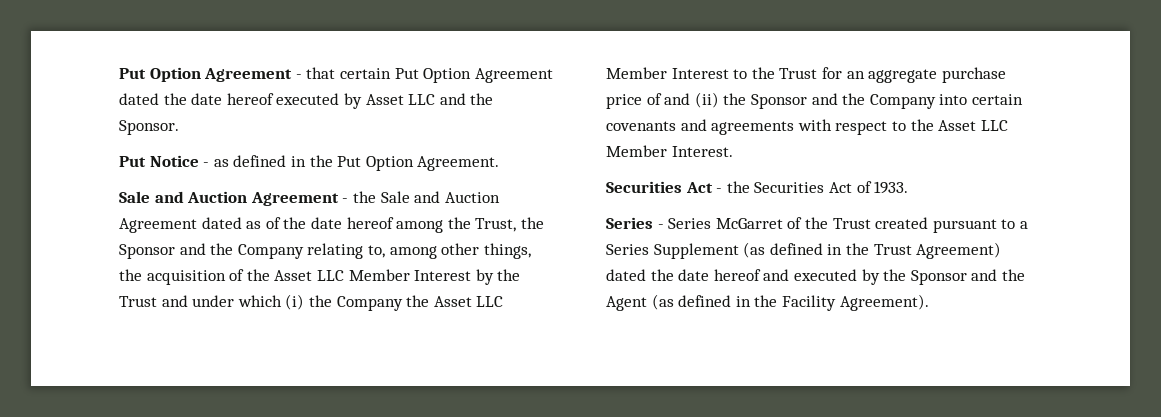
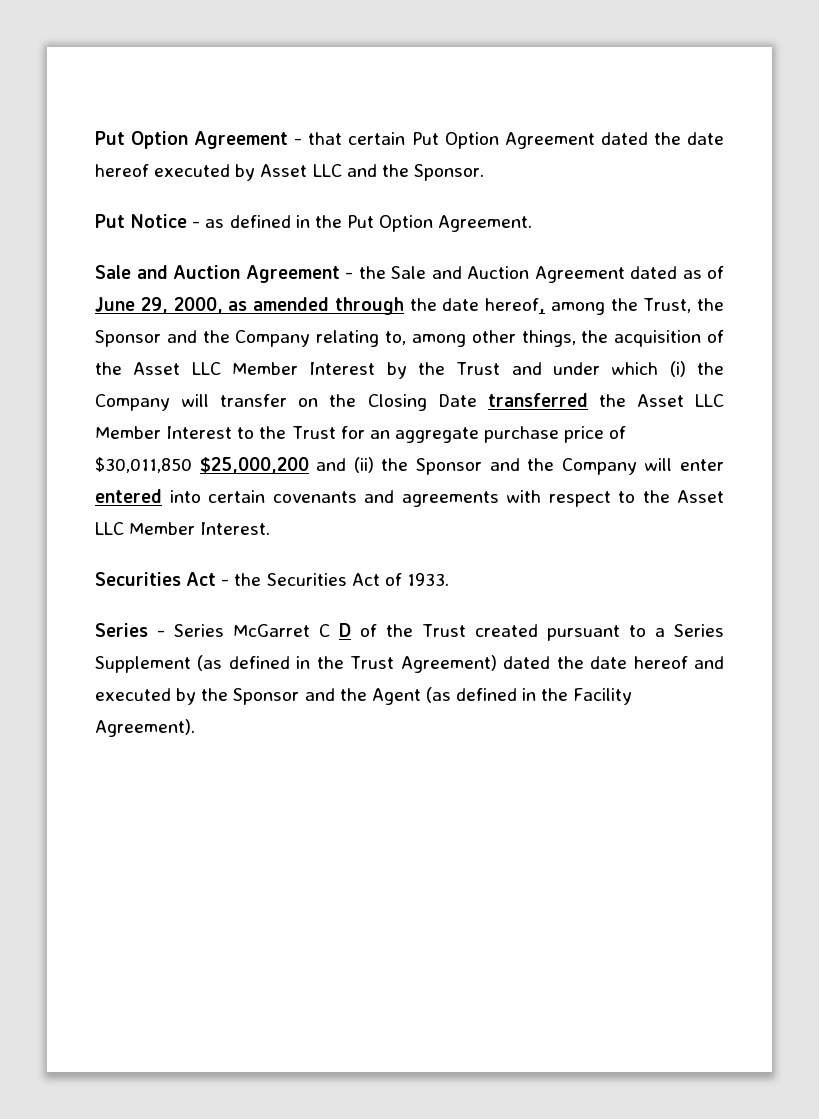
- Sale and Auction Agreement - the Sale and Auction Agreement dated as of the date hereof among the Trust, the Sponsor and the Company relating to, among other things, the acquisition of the Asset LLC Member Interest by the Trust and under which (i) the Company the Asset LLC Member Interest to the Trust for an aggregate purchase price of and (ii) the Sponsor and the Company into certain covenants and agreements with respect to the Asset LLC Member Interest.
+ Sale and Auction Agreement - the Sale and Auction Agreement dated as of June 29, 2000, as amended through the date hereof, among the Trust, the Sponsor and the Company relating to, among other things, the acquisition of the Asset LLC Member Interest by the Trust and under which (i) the Company will transfer on the Closing Date transferred the Asset LLC Member Interest to the Trust for an aggregate purchase price of $30,011,850 $25,000,200 and (ii) the Sponsor and the Company will enter entered into certain covenants and agreements with respect to the Asset LLC Member Interest.
- Series - Series McGarret of the Trust created pursuant to a Series Supplement (as defined in the Trust Agreement) dated the date hereof and executed by the Sponsor and the Agent (as defined in the Facility Agreement).
+ Series - Series McGarret C D of the Trust created pursuant to a Series Supplement (as defined in the Trust Agreement) dated the date hereof and executed by the Sponsor and the Agent (as defined in the Facility Agreement).

